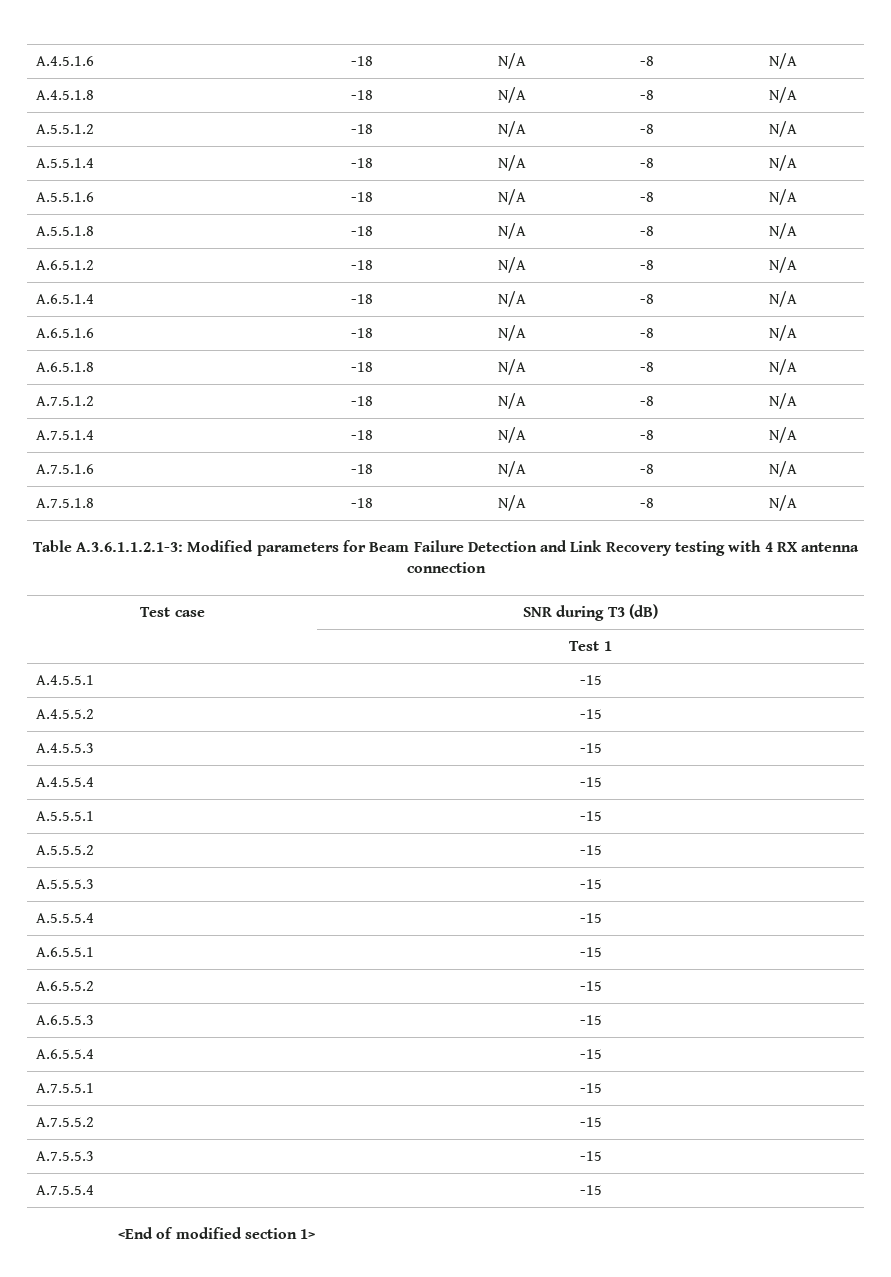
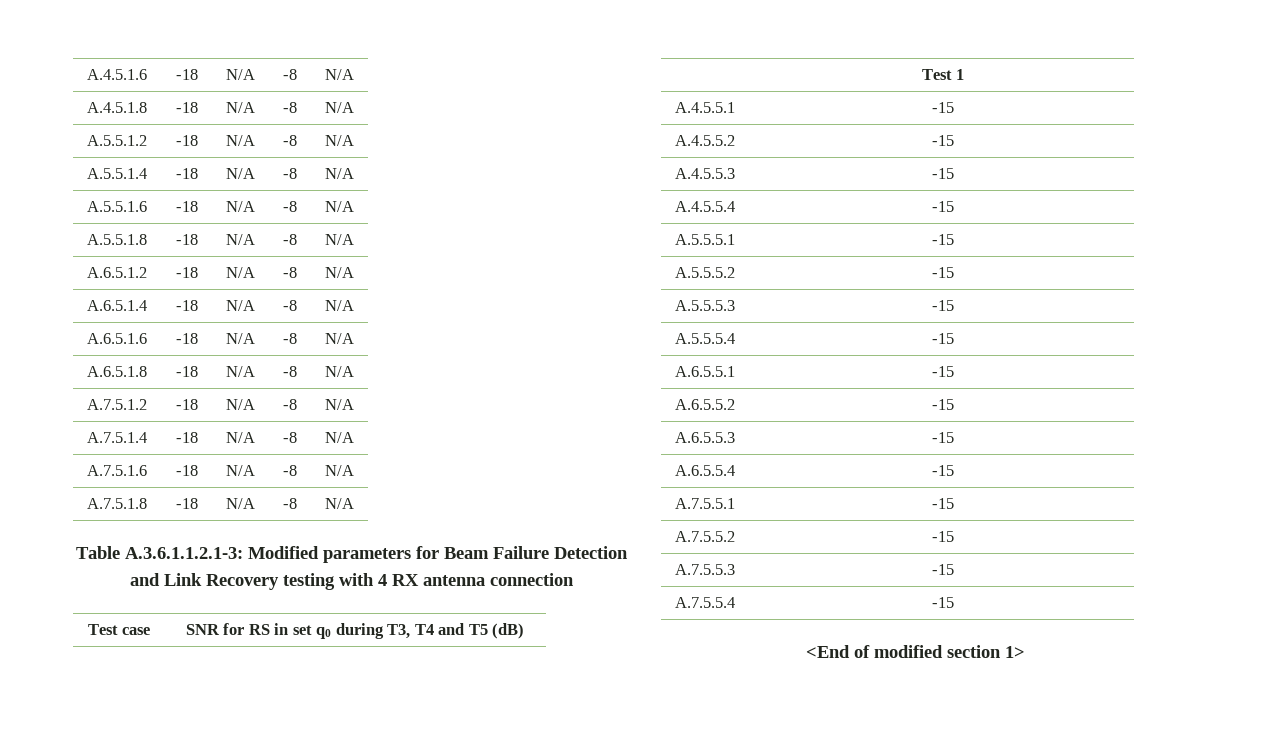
- Test case | SNR during T3 (dB)
+ Test case | SNR for RS in set q0 during T3, T4 and T5 (dB)

